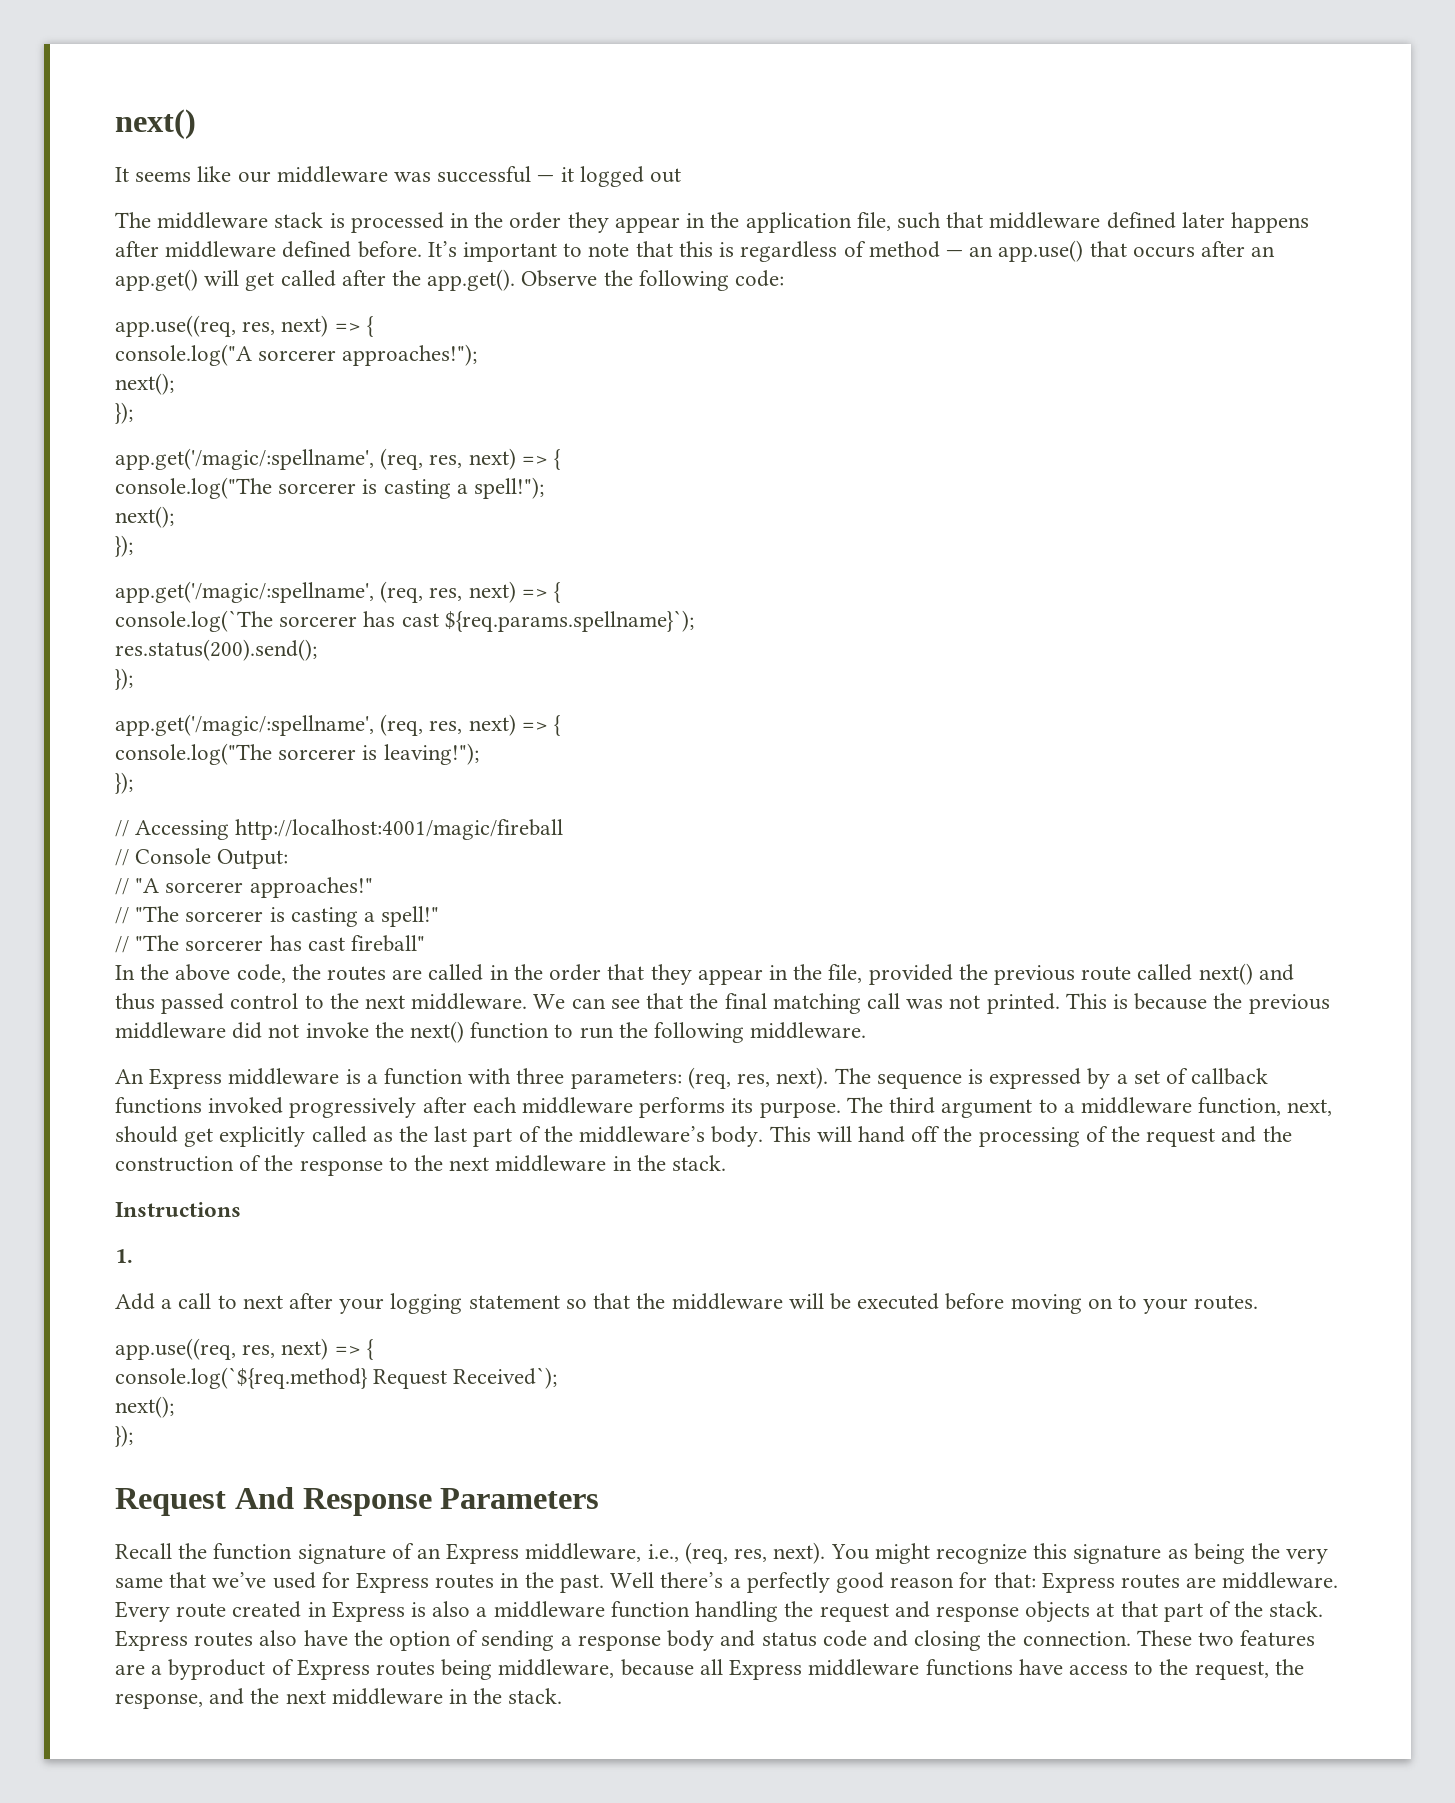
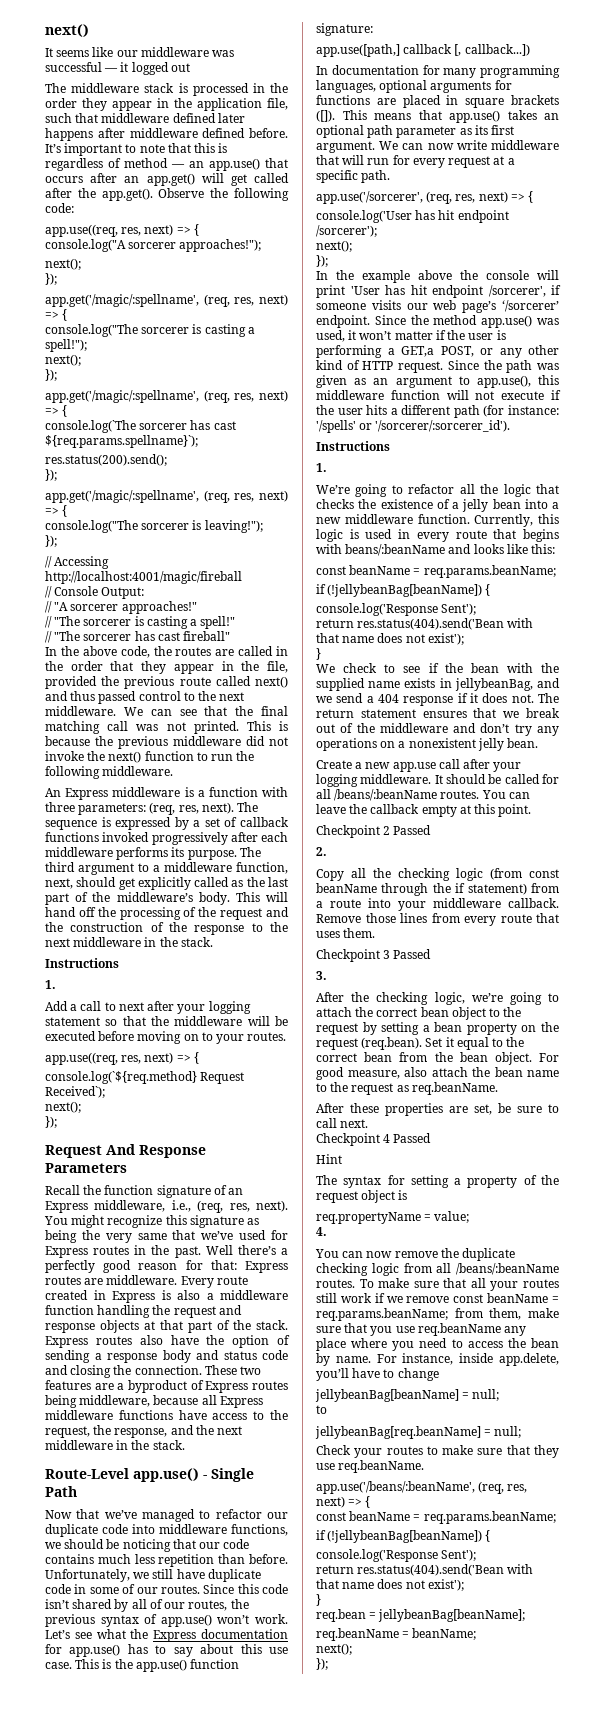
+ Route-Level app.use() - Single Path
+ Now that we’ve managed to refactor our duplicate code into middleware functions, we should be noticing that our code contains much less repetition than before. Unfortunately, we still have duplicate code in some of our routes. Since this code isn’t shared by all of our routes, the previous syntax of app.use() won’t work. Let’s see what the Express documentation for app.use() has to say about this use case. This is the app.use() function signature:
+ app.use([path,] callback [, callback...])
+ In documentation for many programming languages, optional arguments for functions are placed in square brackets ([]). This means that app.use() takes an optional path parameter as its first argument. We can now write middleware that will run for every request at a specific path.
+ app.use('/sorcerer', (req, res, next) => {
+ console.log('User has hit endpoint /sorcerer');
+ next();
+ });
+ In the example above the console will print 'User has hit endpoint /sorcerer', if someone visits our web page’s ‘/sorcerer’ endpoint. Since the method app.use() was used, it won’t matter if the user is performing a GET,a POST, or any other kind of HTTP request. Since the path was given as an argument to app.use(), this middleware function will not execute if the user hits a different path (for instance: '/spells' or '/sorcerer/:sorcerer_id').
+ Instructions
+ 1.
+ We’re going to refactor all the logic that checks the existence of a jelly bean into a new middleware function. Currently, this logic is used in every route that begins with beans/:beanName and looks like this:
+ const beanName = req.params.beanName;
+ if (!jellybeanBag[beanName]) {
+ console.log('Response Sent');
+ return res.status(404).send('Bean with that name does not exist');
+ }
+ We check to see if the bean with the supplied name exists in jellybeanBag, and we send a 404 response if it does not. The return statement ensures that we break out of the middleware and don’t try any operations on a nonexistent jelly bean.
+ Create a new app.use call after your logging middleware. It should be called for all /beans/:beanName routes. You can leave the callback empty at this point.
+ Checkpoint 2 Passed
+ 2.
+ Copy all the checking logic (from const beanName through the if statement) from a route into your middleware callback. Remove those lines from every route that uses them.
+ Checkpoint 3 Passed
+ 3.
+ After the checking logic, we’re going to attach the correct bean object to the request by setting a bean property on the request (req.bean). Set it equal to the correct bean from the bean object. For good measure, also attach the bean name to the request as req.beanName.
+ After these properties are set, be sure to call next.
+ Checkpoint 4 Passed
+ Hint
+ The syntax for setting a property of the request object is
+ req.propertyName = value;
+ 4.
+ You can now remove the duplicate checking logic from all /beans/:beanName routes. To make sure that all your routes still work if we remove const beanName = req.params.beanName; from them, make sure that you use req.beanName any place where you need to access the bean by name. For instance, inside app.delete, you’ll have to change
+ jellybeanBag[beanName] = null;
+ to
+ jellybeanBag[req.beanName] = null;
+ Check your routes to make sure that they use req.beanName.
+ app.use('/beans/:beanName', (req, res, next) => {
+ const beanName = req.params.beanName;
+ if (!jellybeanBag[beanName]) {
+ console.log('Response Sent');
+ return res.status(404).send('Bean with that name does not exist');
+ }
+ req.bean = jellybeanBag[beanName];
+ req.beanName = beanName;
+ next();
+ });

